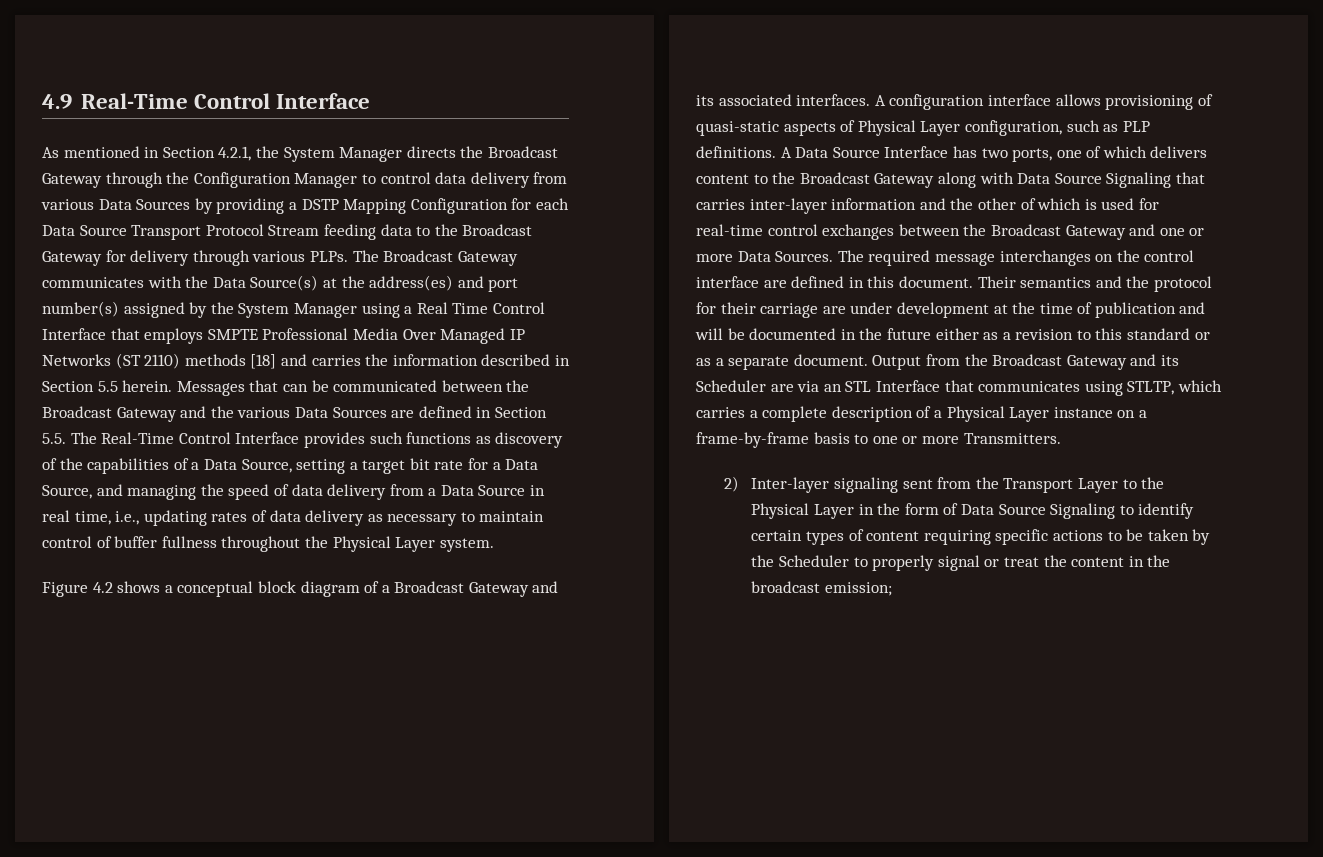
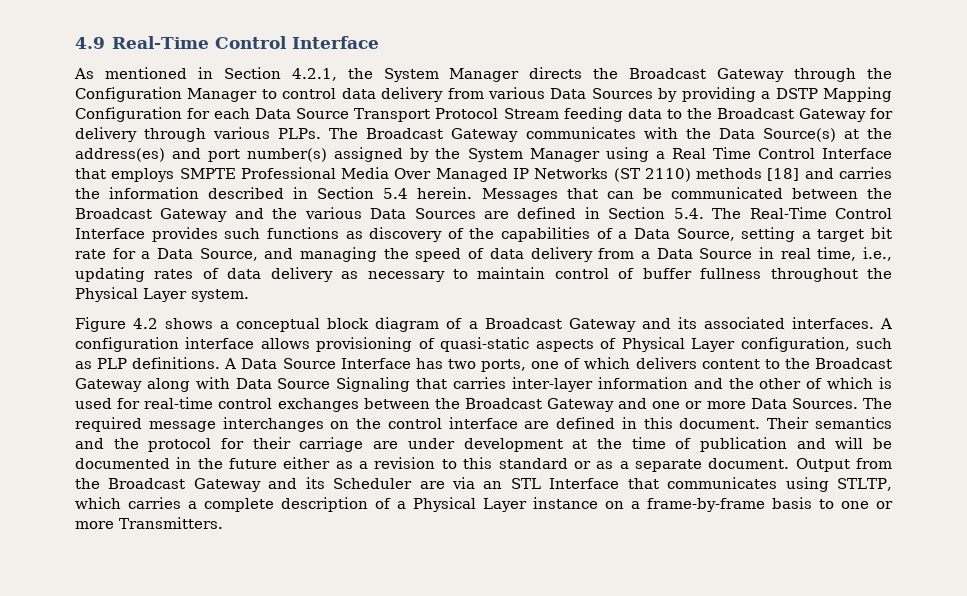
- The Broadcast Gateway communicates with the Data Source(s) at the address(es) and port number(s) assigned by the System Manager using a Real Time Control Interface that employs SMPTE Professional Media Over Managed IP Networks (ST 2110) methods [18] and carries the information described in Section 5.5 herein.
+ The Broadcast Gateway communicates with the Data Source(s) at the address(es) and port number(s) assigned by the System Manager using a Real Time Control Interface that employs SMPTE Professional Media Over Managed IP Networks (ST 2110) methods [18] and carries the information described in Section 5.4 herein.
- Messages that can be communicated between the Broadcast Gateway and the various Data Sources are defined in Section 5.5. The Real-Time Control Interface provides such functions as discovery of the capabilities of a Data Source, setting a target bit rate for a Data Source, and managing the speed of data delivery from a Data Source in real time, i.e., updating rates of data delivery as necessary to maintain control of buffer fullness throughout the Physical Layer system.
+ Messages that can be communicated between the Broadcast Gateway and the various Data Sources are defined in Section 5.4. The Real-Time Control Interface provides such functions as discovery of the capabilities of a Data Source, setting a target bit rate for a Data Source, and managing the speed of data delivery from a Data Source in real time, i.e., updating rates of data delivery as necessary to maintain control of buffer fullness throughout the Physical Layer system.
- 2) Inter-layer signaling sent from the Transport Layer to the Physical Layer in the form of Data Source Signaling to identify certain types of content requiring specific actions to be taken by the Scheduler to properly signal or treat the content in the broadcast emission;

